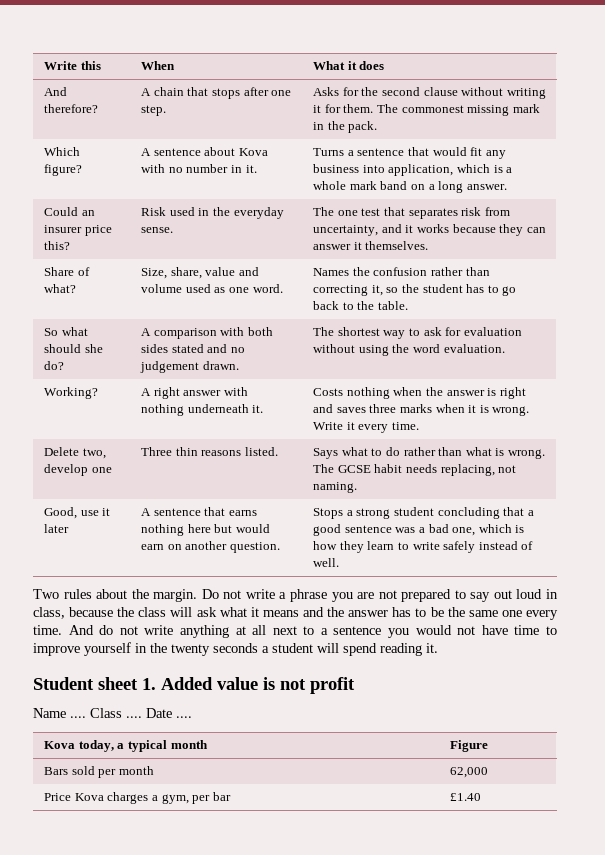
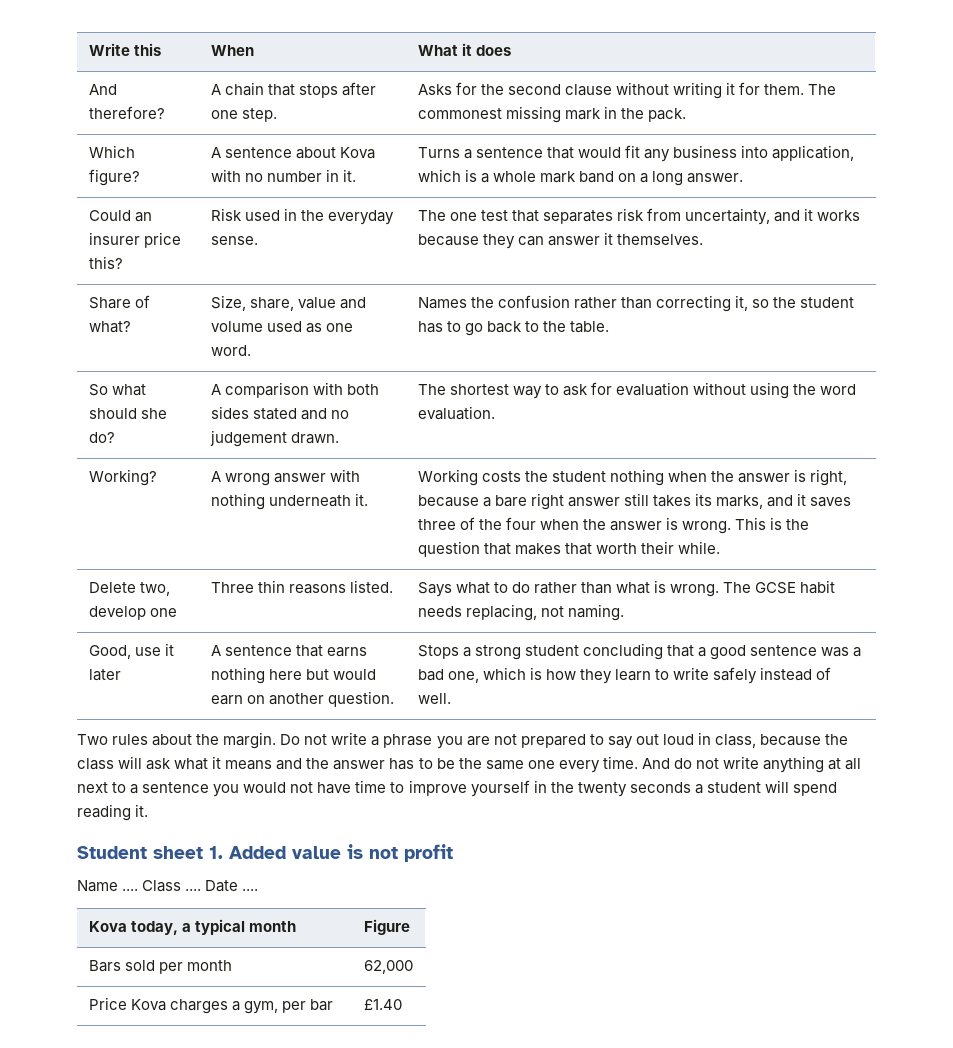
- A right answer with nothing underneath it.
+ A wrong answer with nothing underneath it.
- Costs nothing when the answer is right and saves three marks when it is wrong. Write it every time.
+ Working costs the student nothing when the answer is right, because a bare right answer still takes its marks, and it saves three of the four when the answer is wrong. This is the question that makes that worth their while.

